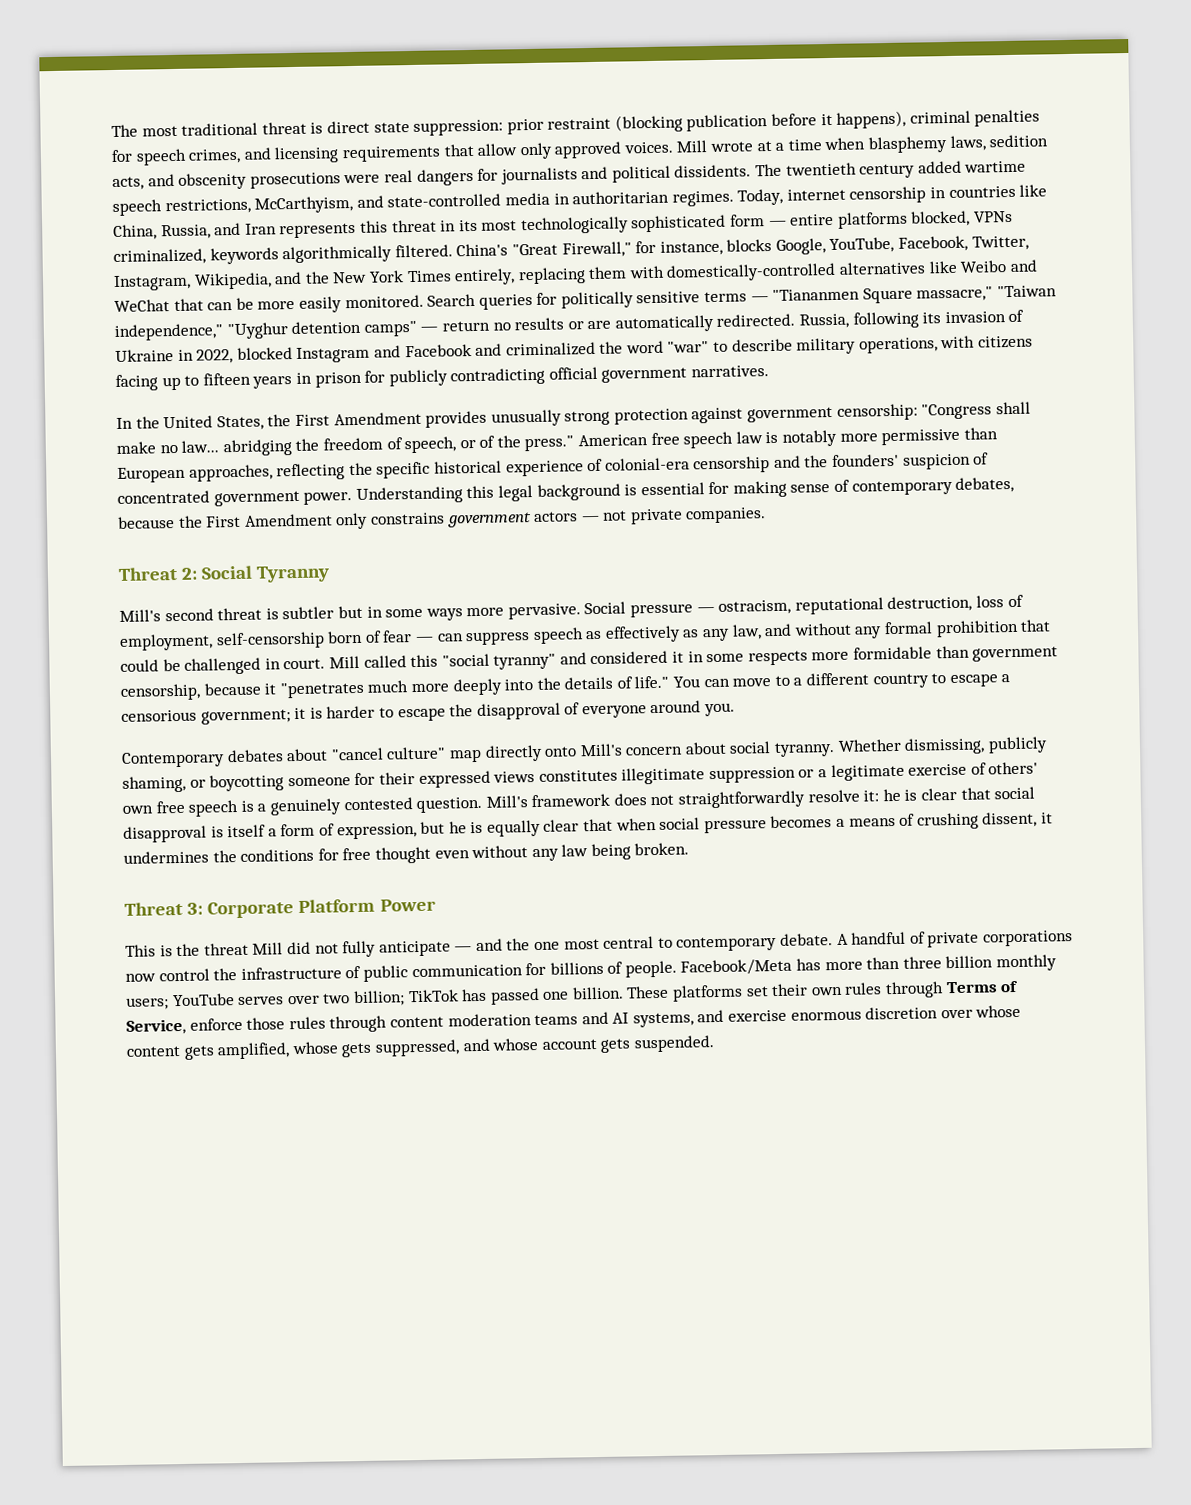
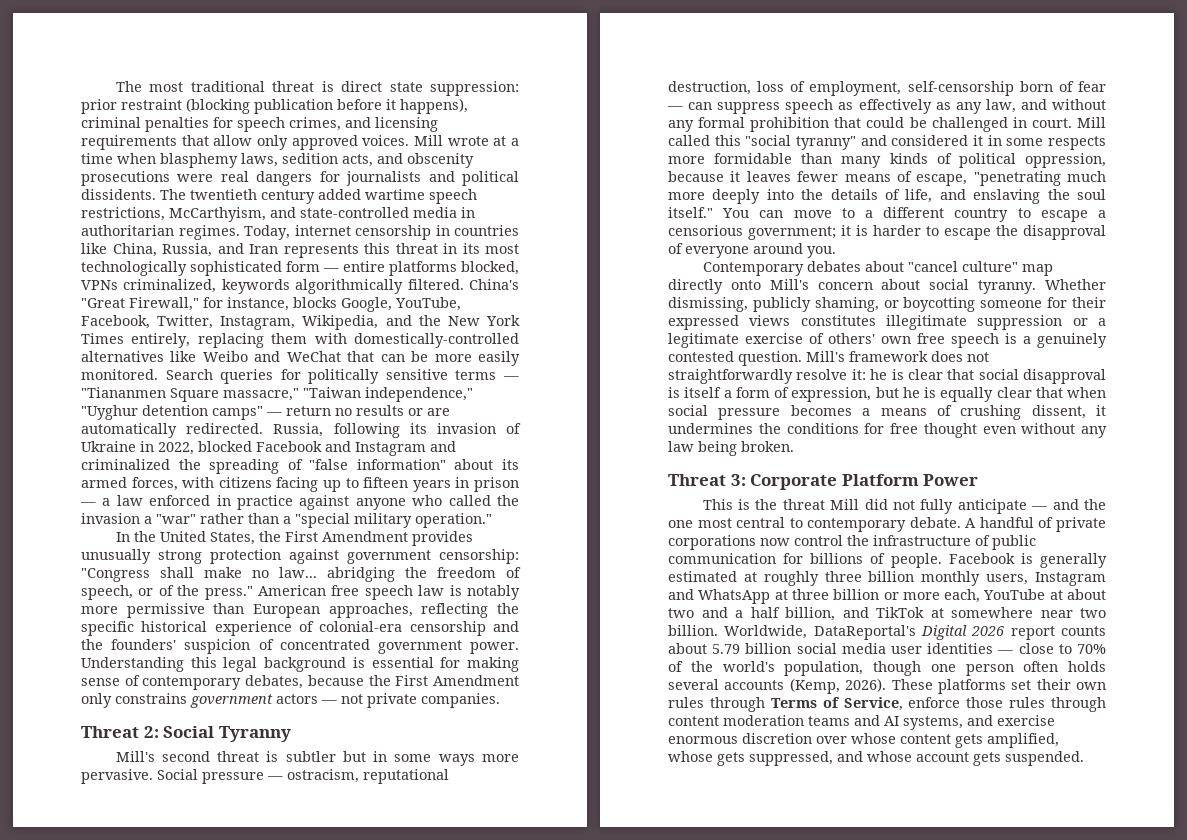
- Russia, following its invasion of Ukraine in 2022, blocked Instagram and Facebook and criminalized the word "war" to describe military operations, with citizens facing up to fifteen years in prison for publicly contradicting official government narratives.
+ Russia, following its invasion of Ukraine in 2022, blocked Facebook and Instagram and criminalized the spreading of "false information" about its armed forces, with citizens facing up to fifteen years in prison — a law enforced in practice against anyone who called the invasion a "war" rather than a "special military operation."
- Mill called this "social tyranny" and considered it in some respects more formidable than government censorship, because it "penetrates much more deeply into the details of life."
+ Mill called this "social tyranny" and considered it in some respects more formidable than many kinds of political oppression, because it leaves fewer means of escape, "penetrating much more deeply into the details of life, and enslaving the soul itself."
- Facebook/Meta has more than three billion monthly users; YouTube serves over two billion; TikTok has passed one billion.
+ Facebook is generally estimated at roughly three billion monthly users, Instagram and WhatsApp at three billion or more each, YouTube at about two and a half billion, and TikTok at somewhere near two billion. Worldwide, DataReportal's Digital 2026 report counts about 5.79 billion social media user identities — close to 70% of the world's population, though one person often holds several accounts (Kemp, 2026).

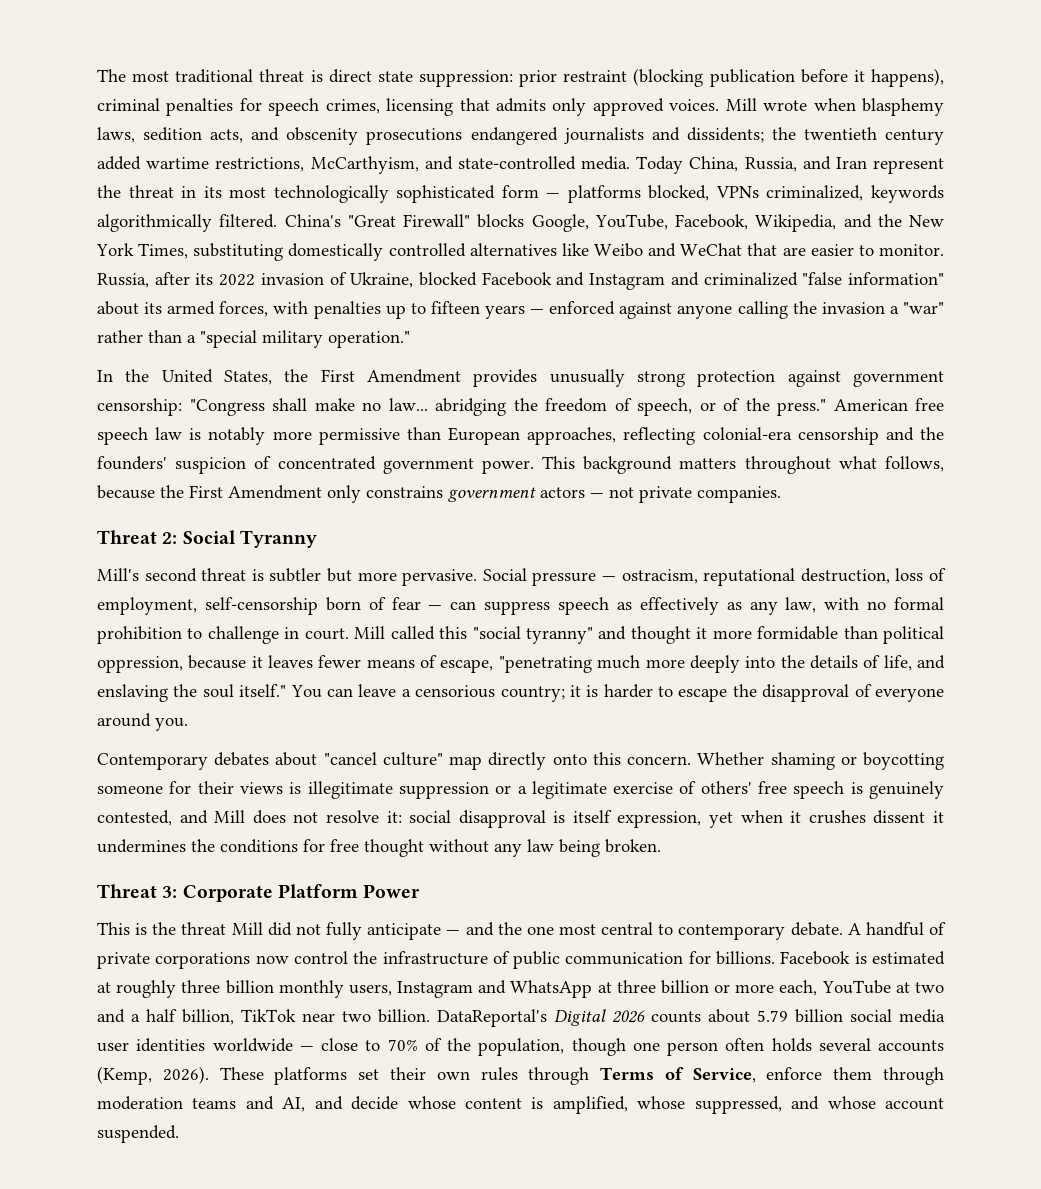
- The most traditional threat is direct state suppression: prior restraint (blocking publication before it happens), criminal penalties for speech crimes, and licensing requirements that allow only approved voices.
+ The most traditional threat is direct state suppression: prior restraint (blocking publication before it happens), criminal penalties for speech crimes, licensing that admits only approved voices.
- Mill wrote at a time when blasphemy laws, sedition acts, and obscenity prosecutions were real dangers for journalists and political dissidents. The twentieth century added wartime speech restrictions, McCarthyism, and state-controlled media in authoritarian regimes. Today, internet censorship in countries like China, Russia, and Iran represents this threat in its most technologically sophisticated form — entire platforms blocked, VPNs criminalized, keywords algorithmically filtered.
+ Mill wrote when blasphemy laws, sedition acts, and obscenity prosecutions endangered journalists and dissidents; the twentieth century added wartime restrictions, McCarthyism, and state-controlled media. Today China, Russia, and Iran represent the threat in its most technologically sophisticated form — platforms blocked, VPNs criminalized, keywords algorithmically filtered.
- China's "Great Firewall," for instance, blocks Google, YouTube, Facebook, Twitter, Instagram, Wikipedia, and the New York Times entirely, replacing them with domestically-controlled alternatives like Weibo and WeChat that can be more easily monitored. Search queries for politically sensitive terms — "Tiananmen Square massacre," "Taiwan independence," "Uyghur detention camps" — return no results or are automatically redirected. Russia, following its invasion of Ukraine in 2022, blocked Facebook and Instagram and criminalized the spreading of "false information" about its armed forces, with citizens facing up to fifteen years in prison — a law enforced in practice against anyone who called the invasion a "war" rather than a "special military operation."
+ China's "Great Firewall" blocks Google, YouTube, Facebook, Wikipedia, and the New York Times, substituting domestically controlled alternatives like Weibo and WeChat that are easier to monitor. Russia, after its 2022 invasion of Ukraine, blocked Facebook and Instagram and criminalized "false information" about its armed forces, with penalties up to fifteen years — enforced against anyone calling the invasion a "war" rather than a "special military operation."
- American free speech law is notably more permissive than European approaches, reflecting the specific historical experience of colonial-era censorship and the founders' suspicion of concentrated government power.
+ American free speech law is notably more permissive than European approaches, reflecting colonial-era censorship and the founders' suspicion of concentrated government power.
- Understanding this legal background is essential for making sense of contemporary debates, because the First Amendment only constrains government actors — not private companies.
+ This background matters throughout what follows, because the First Amendment only constrains government actors — not private companies.
- Mill's second threat is subtler but in some ways more pervasive.
+ Mill's second threat is subtler but more pervasive.
- Social pressure — ostracism, reputational destruction, loss of employment, self-censorship born of fear — can suppress speech as effectively as any law, and without any formal prohibition that could be challenged in court.
+ Social pressure — ostracism, reputational destruction, loss of employment, self-censorship born of fear — can suppress speech as effectively as any law, with no formal prohibition to challenge in court.
- Mill called this "social tyranny" and considered it in some respects more formidable than many kinds of political oppression, because it leaves fewer means of escape, "penetrating much more deeply into the details of life, and enslaving the soul itself."
+ Mill called this "social tyranny" and thought it more formidable than political oppression, because it leaves fewer means of escape, "penetrating much more deeply into the details of life, and enslaving the soul itself."
- You can move to a different country to escape a censorious government; it is harder to escape the disapproval of everyone around you.
+ You can leave a censorious country; it is harder to escape the disapproval of everyone around you.
- Contemporary debates about "cancel culture" map directly onto Mill's concern about social tyranny. Whether dismissing, publicly shaming, or boycotting someone for their expressed views constitutes illegitimate suppression or a legitimate exercise of others' own free speech is a genuinely contested question. Mill's framework does not straightforwardly resolve it: he is clear that social disapproval is itself a form of expression, but he is equally clear that when social pressure becomes a means of crushing dissent, it undermines the conditions for free thought even without any law being broken.
+ Contemporary debates about "cancel culture" map directly onto this concern. Whether shaming or boycotting someone for their views is illegitimate suppression or a legitimate exercise of others' free speech is genuinely contested, and Mill does not resolve it: social disapproval is itself expression, yet when it crushes dissent it undermines the conditions for free thought without any law being broken.
- A handful of private corporations now control the infrastructure of public communication for billions of people.
+ A handful of private corporations now control the infrastructure of public communication for billions.
- Facebook is generally estimated at roughly three billion monthly users, Instagram and WhatsApp at three billion or more each, YouTube at about two and a half billion, and TikTok at somewhere near two billion.
+ Facebook is estimated at roughly three billion monthly users, Instagram and WhatsApp at three billion or more each, YouTube at two and a half billion, TikTok near two billion.
- Worldwide, DataReportal's Digital 2026 report counts about 5.79 billion social media user identities — close to 70% of the world's population, though one person often holds several accounts (Kemp, 2026).
+ DataReportal's Digital 2026 counts about 5.79 billion social media user identities worldwide — close to 70% of the population, though one person often holds several accounts (Kemp, 2026).
- These platforms set their own rules through Terms of Service, enforce those rules through content moderation teams and AI systems, and exercise enormous discretion over whose content gets amplified, whose gets suppressed, and whose account gets suspended.
+ These platforms set their own rules through Terms of Service, enforce them through moderation teams and AI, and decide whose content is amplified, whose suppressed, and whose account suspended.

